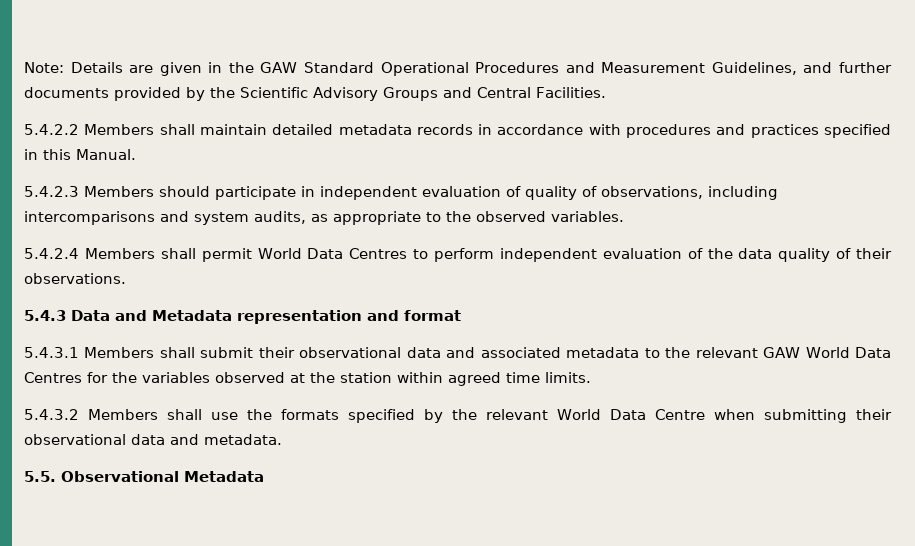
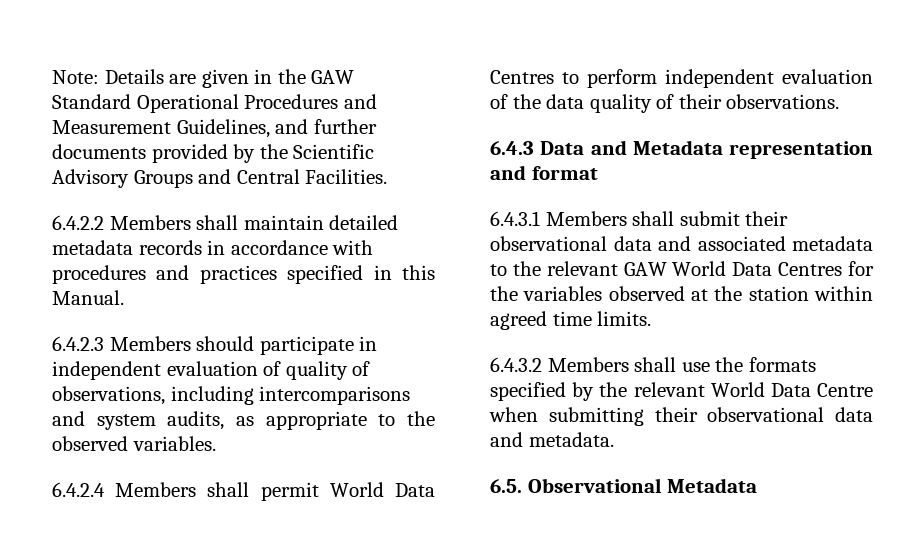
- 5.4.2.2 Members shall maintain detailed metadata records in accordance with procedures and practices specified in this Manual.
+ 6.4.2.2 Members shall maintain detailed metadata records in accordance with procedures and practices specified in this Manual.
- 5.4.2.3 Members should participate in independent evaluation of quality of observations, including intercomparisons and system audits, as appropriate to the observed variables.
+ 6.4.2.3 Members should participate in independent evaluation of quality of observations, including intercomparisons and system audits, as appropriate to the observed variables.
- 5.4.2.4 Members shall permit World Data Centres to perform independent evaluation of the data quality of their observations.
+ 6.4.2.4 Members shall permit World Data Centres to perform independent evaluation of the data quality of their observations.
- 5.4.3 Data and Metadata representation and format
+ 6.4.3 Data and Metadata representation and format
- 5.4.3.1 Members shall submit their observational data and associated metadata to the relevant GAW World Data Centres for the variables observed at the station within agreed time limits.
+ 6.4.3.1 Members shall submit their observational data and associated metadata to the relevant GAW World Data Centres for the variables observed at the station within agreed time limits.
- 5.4.3.2 Members shall use the formats specified by the relevant World Data Centre when submitting their observational data and metadata.
+ 6.4.3.2 Members shall use the formats specified by the relevant World Data Centre when submitting their observational data and metadata.
- 5.5. Observational Metadata
+ 6.5. Observational Metadata

